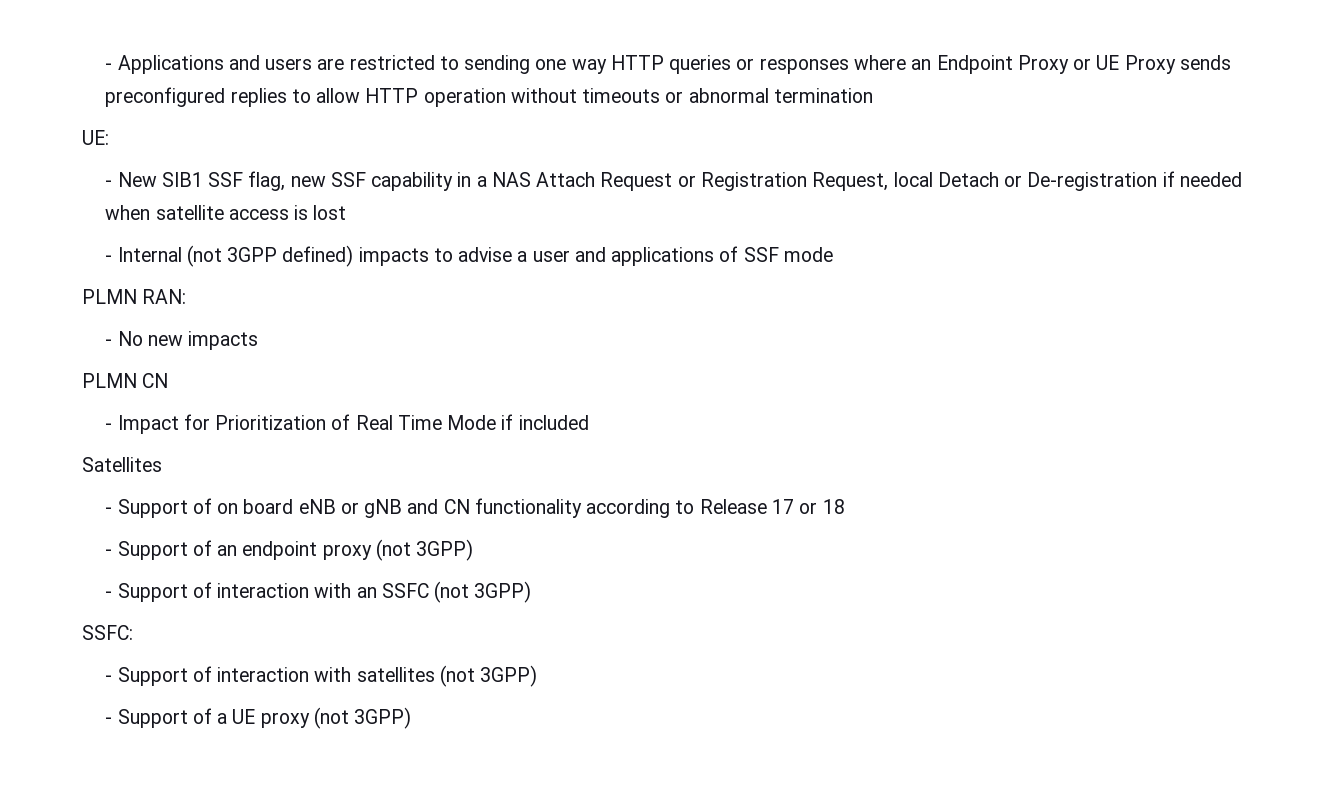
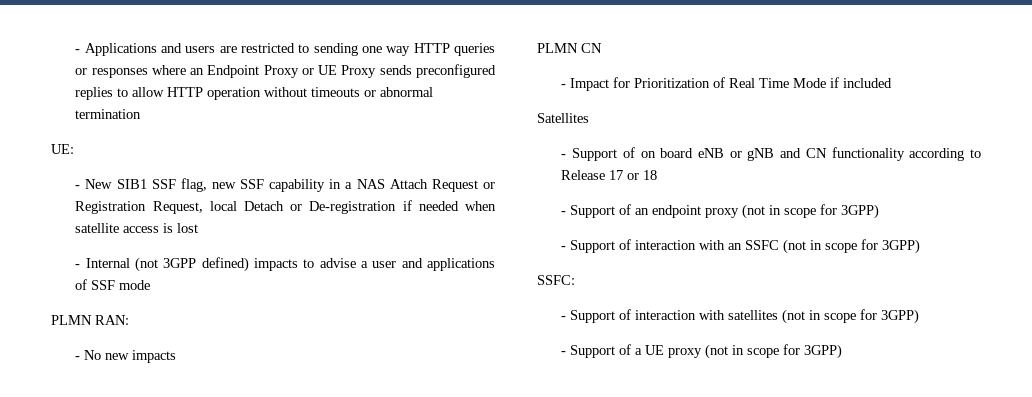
- - Support of an endpoint proxy (not 3GPP)
+ - Support of an endpoint proxy (not in scope for 3GPP)
- - Support of interaction with an SSFC (not 3GPP)
+ - Support of interaction with an SSFC (not in scope for 3GPP)
- - Support of interaction with satellites (not 3GPP)
+ - Support of interaction with satellites (not in scope for 3GPP)
- - Support of a UE proxy (not 3GPP)
+ - Support of a UE proxy (not in scope for 3GPP)

